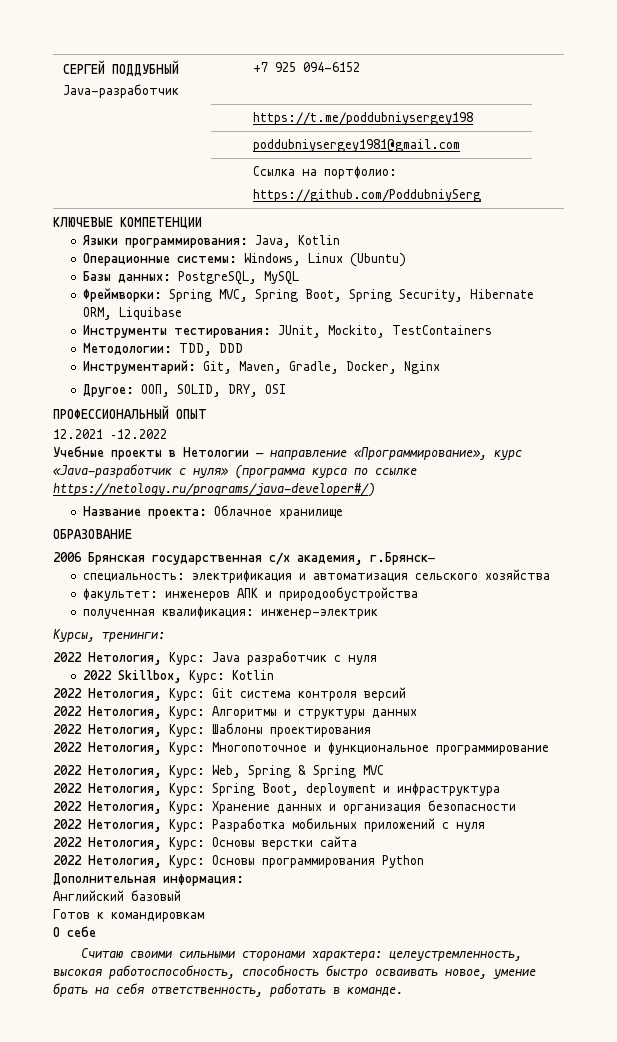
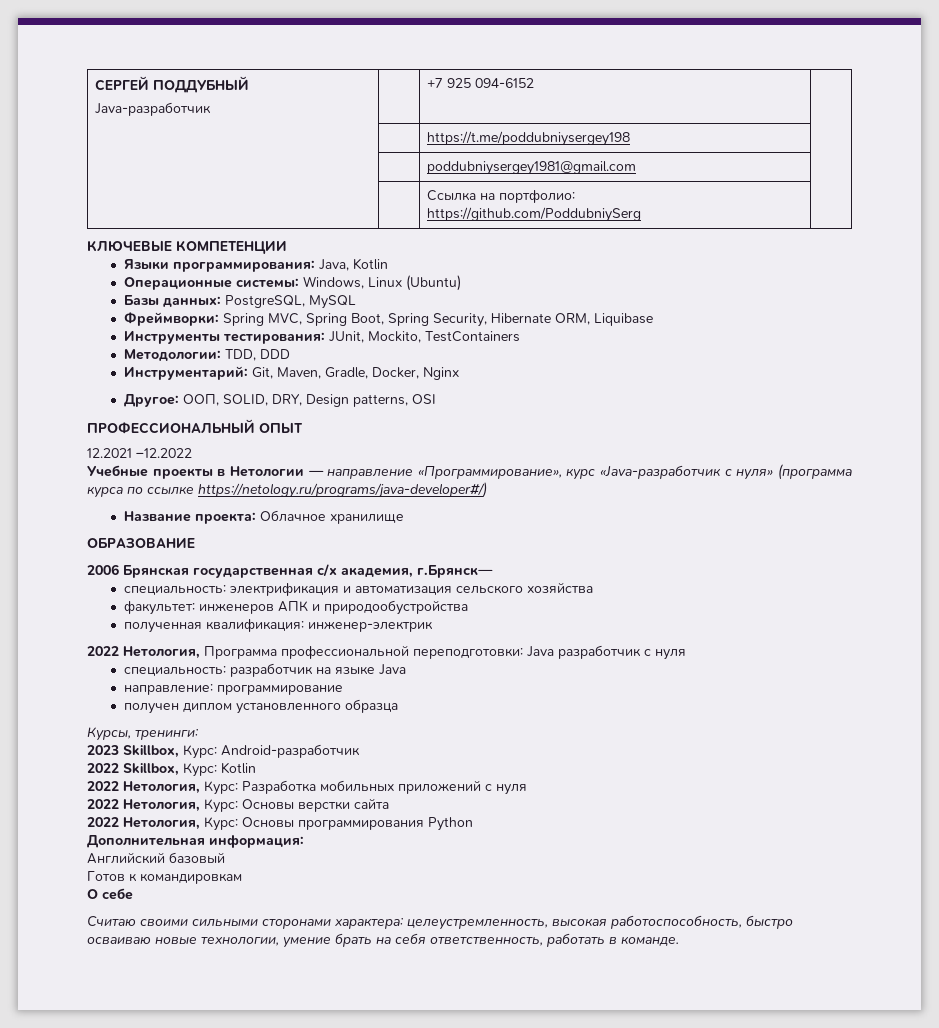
- Другое: ООП, SOLID, DRY, OSI
+ Другое: ООП, SOLID, DRY, Design patterns, OSI
- Курсы, тренинги:
- 2022 Нетология, Курс: Java разработчик с нуля
+ 2022 Нетология, Программа профессиональной переподготовки: Java разработчик с нуля
+ специальность: разработчик на языке Java
+ направление: программирование
+ получен диплом установленного образца
+ Курсы, тренинги:
+ 2023 Skillbox, Курс: Android-разработчик
  2022 Skillbox, Курс: Kotlin
- 2022 Нетология, Курс: Git система контроля версий
- 2022 Нетология, Курс: Алгоритмы и структуры данных
- 2022 Нетология, Курс: Шаблоны проектирования
- 2022 Нетология, Курс: Многопоточное и функциональное программирование
- 2022 Нетология, Курс: Web, Spring & Spring MVC
- 2022 Нетология, Курс: Spring Boot, deployment и инфраструктура
- 2022 Нетология, Курс: Хранение данных и организация безопасности
- Считаю своими сильными сторонами характера: целеустремленность, высокая работоспособность, способность быстро осваивать новое, умение брать на себя ответственность, работать в команде.
+ Считаю своими сильными сторонами характера: целеустремленность, высокая работоспособность, быстро осваиваю новые технологии, умение брать на себя ответственность, работать в команде.

